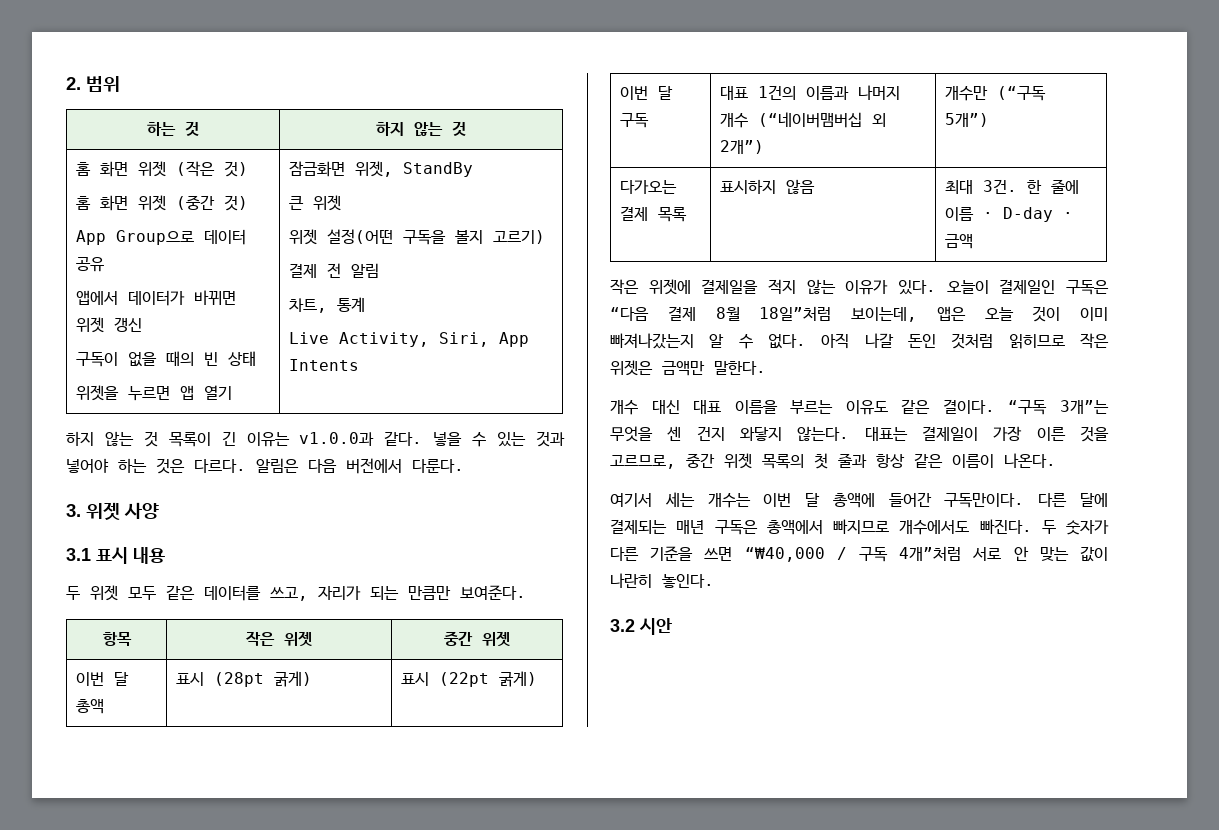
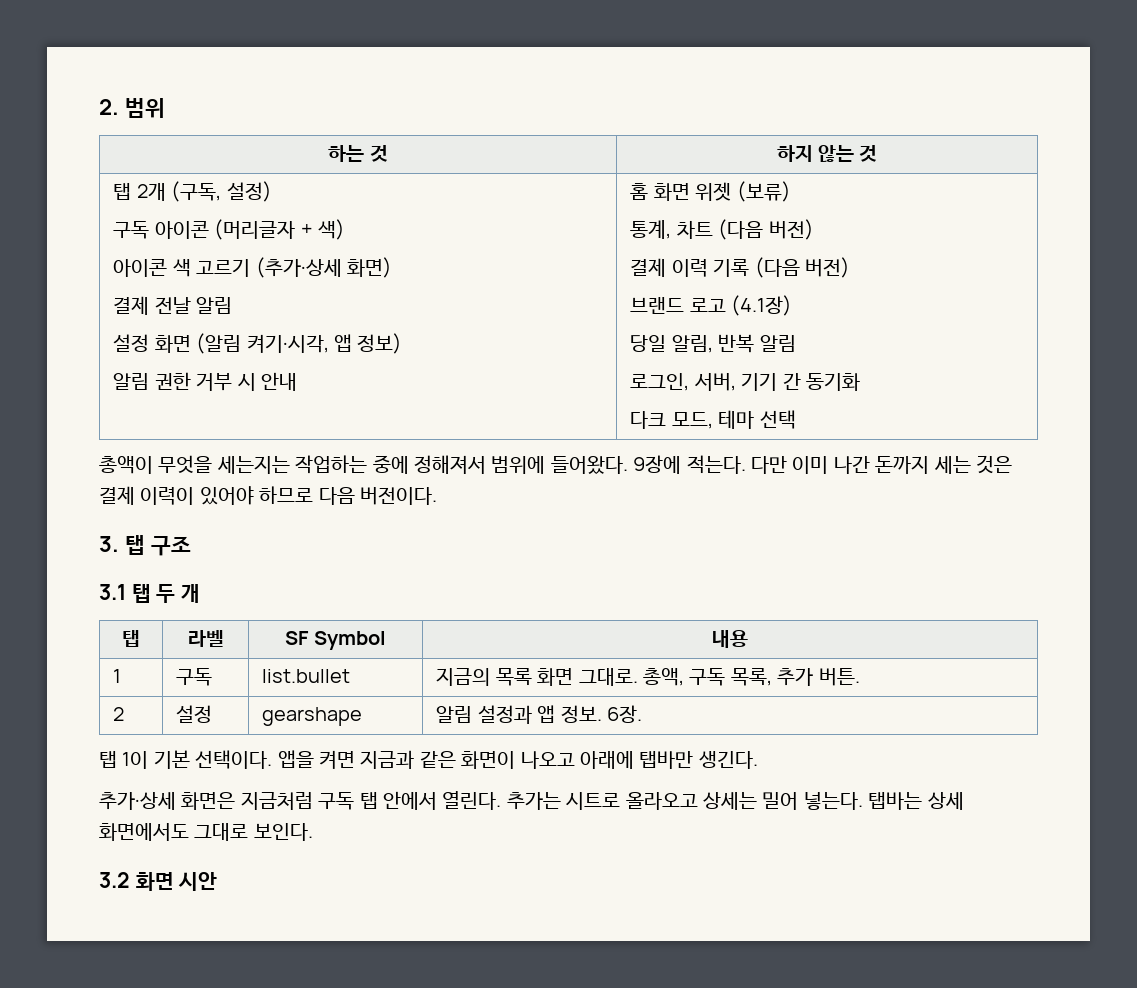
- 홈 화면 위젯 (작은 것)
- 홈 화면 위젯 (중간 것)
- App Group으로 데이터 공유
- 앱에서 데이터가 바뀌면 위젯 갱신
- 구독이 없을 때의 빈 상태
- 위젯을 누르면 앱 열기 | 잠금화면 위젯, StandBy
- 큰 위젯
- 위젯 설정(어떤 구독을 볼지 고르기)
- 결제 전 알림
- 차트, 통계
- Live Activity, Siri, App Intents
- 하지 않는 것 목록이 긴 이유는 v1.0.0과 같다. 넣을 수 있는 것과 넣어야 하는 것은 다르다. 알림은 다음 버전에서 다룬다.
+ 탭 2개 (구독, 설정)
+ 구독 아이콘 (머리글자 + 색)
+ 아이콘 색 고르기 (추가·상세 화면)
+ 결제 전날 알림
+ 설정 화면 (알림 켜기·시각, 앱 정보)
+ 알림 권한 거부 시 안내 | 홈 화면 위젯 (보류)
+ 통계, 차트 (다음 버전)
+ 결제 이력 기록 (다음 버전)
+ 브랜드 로고 (4.1장)
+ 당일 알림, 반복 알림
+ 로그인, 서버, 기기 간 동기화
+ 다크 모드, 테마 선택
+ 총액이 무엇을 세는지는 작업하는 중에 정해져서 범위에 들어왔다. 9장에 적는다. 다만 이미 나간 돈까지 세는 것은 결제 이력이 있어야 하므로 다음 버전이다.
- 3. 위젯 사양
+ 3. 탭 구조
- 3.1 표시 내용
- 두 위젯 모두 같은 데이터를 쓰고, 자리가 되는 만큼만 보여준다.
- 항목 | 작은 위젯 | 중간 위젯
- 이번 달 총액 | 표시 (28pt 굵게) | 표시 (22pt 굵게)
- 이번 달 구독 | 대표 1건의 이름과 나머지 개수 (“네이버맴버십 외 2개”) | 개수만 (“구독 5개”)
- 다가오는 결제 목록 | 표시하지 않음 | 최대 3건. 한 줄에 이름 · D-day · 금액
- 작은 위젯에 결제일을 적지 않는 이유가 있다. 오늘이 결제일인 구독은 “다음 결제 8월 18일”처럼 보이는데, 앱은 오늘 것이 이미 빠져나갔는지 알 수 없다. 아직 나갈 돈인 것처럼 읽히므로 작은 위젯은 금액만 말한다.
- 개수 대신 대표 이름을 부르는 이유도 같은 결이다. “구독 3개”는 무엇을 센 건지 와닿지 않는다. 대표는 결제일이 가장 이른 것을 고르므로, 중간 위젯 목록의 첫 줄과 항상 같은 이름이 나온다.
- 여기서 세는 개수는 이번 달 총액에 들어간 구독만이다. 다른 달에 결제되는 매년 구독은 총액에서 빠지므로 개수에서도 빠진다. 두 숫자가 다른 기준을 쓰면 “₩40,000 / 구독 4개”처럼 서로 안 맞는 값이 나란히 놓인다.
+ 3.1 탭 두 개
+ 탭 | 라벨 | SF Symbol | 내용
+ 1 | 구독 | list.bullet | 지금의 목록 화면 그대로. 총액, 구독 목록, 추가 버튼.
+ 2 | 설정 | gearshape | 알림 설정과 앱 정보. 6장.
+ 탭 1이 기본 선택이다. 앱을 켜면 지금과 같은 화면이 나오고 아래에 탭바만 생긴다.
+ 추가·상세 화면은 지금처럼 구독 탭 안에서 열린다. 추가는 시트로 올라오고 상세는 밀어 넣는다. 탭바는 상세 화면에서도 그대로 보인다.
- 3.2 시안
+ 3.2 화면 시안

